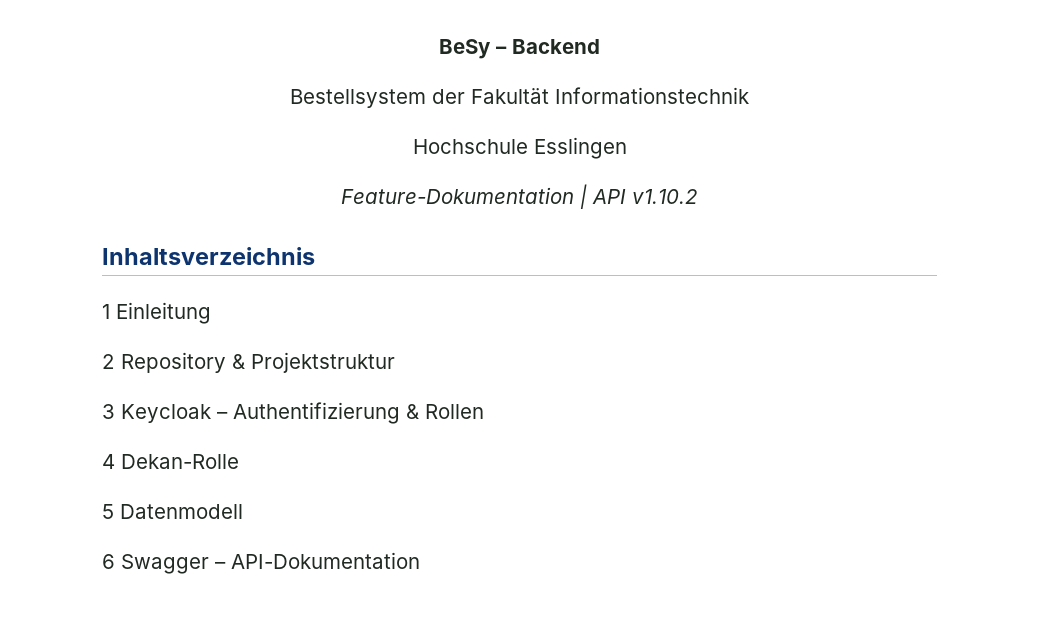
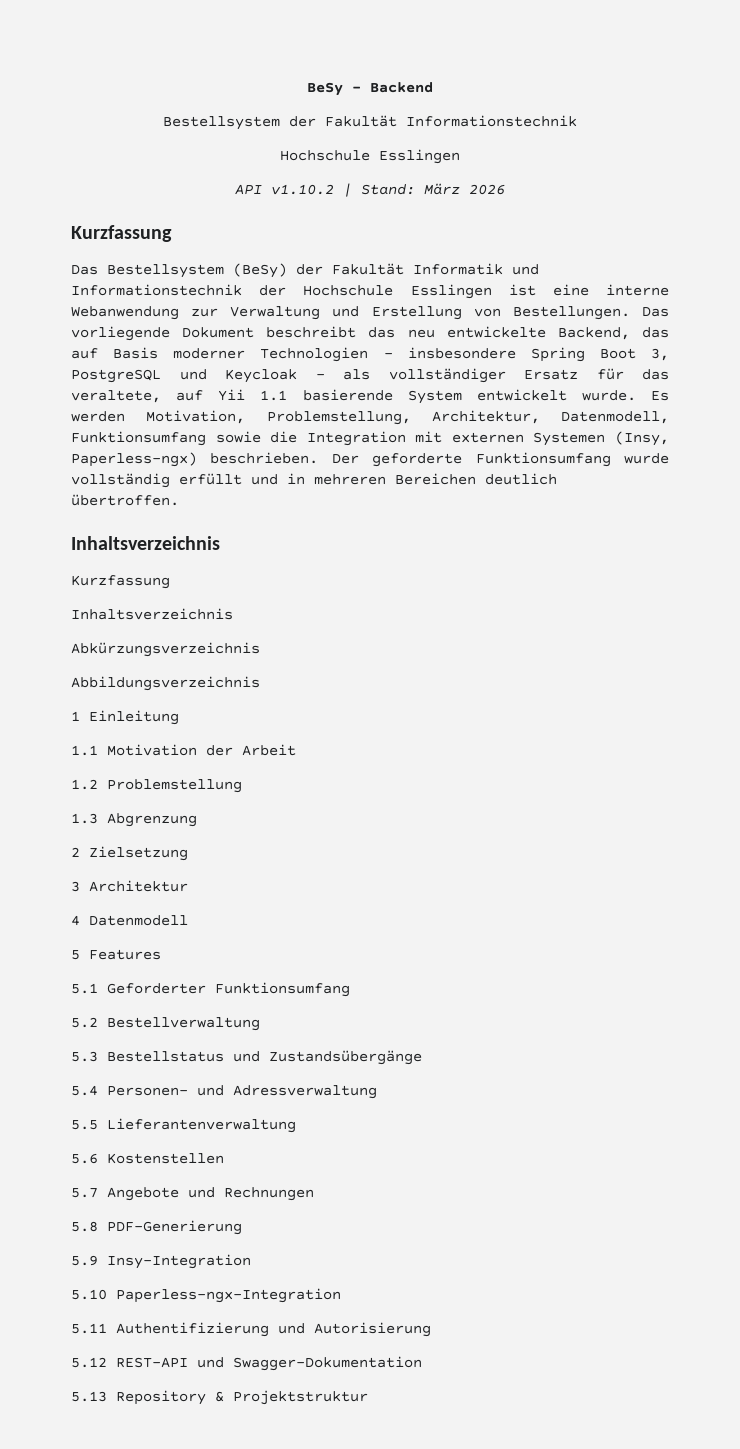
- Feature-Dokumentation | API v1.10.2
+ API v1.10.2 | Stand: März 2026
+ Kurzfassung
+ Das Bestellsystem (BeSy) der Fakultät Informatik und Informationstechnik der Hochschule Esslingen ist eine interne Webanwendung zur Verwaltung und Erstellung von Bestellungen. Das vorliegende Dokument beschreibt das neu entwickelte Backend, das auf Basis moderner Technologien – insbesondere Spring Boot 3, PostgreSQL und Keycloak – als vollständiger Ersatz für das veraltete, auf Yii 1.1 basierende System entwickelt wurde. Es werden Motivation, Problemstellung, Architektur, Datenmodell, Funktionsumfang sowie die Integration mit externen Systemen (Insy, Paperless-ngx) beschrieben. Der geforderte Funktionsumfang wurde vollständig erfüllt und in mehreren Bereichen deutlich übertroffen.
  Inhaltsverzeichnis
+ Kurzfassung
+ Inhaltsverzeichnis
+ Abkürzungsverzeichnis
+ Abbildungsverzeichnis
  1 Einleitung
- 2 Repository & Projektstruktur
- 3 Keycloak – Authentifizierung & Rollen
- 4 Dekan-Rolle
- 5 Datenmodell
- 6 Swagger – API-Dokumentation
+ 1.1 Motivation der Arbeit
+ 1.2 Problemstellung
+ 1.3 Abgrenzung
+ 2 Zielsetzung
+ 3 Architektur
+ 4 Datenmodell
+ 5 Features
+ 5.1 Geforderter Funktionsumfang
+ 5.2 Bestellverwaltung
+ 5.3 Bestellstatus und Zustandsübergänge
+ 5.4 Personen- und Adressverwaltung
+ 5.5 Lieferantenverwaltung
+ 5.6 Kostenstellen
+ 5.7 Angebote und Rechnungen
+ 5.8 PDF-Generierung
+ 5.9 Insy-Integration
+ 5.10 Paperless-ngx-Integration
+ 5.11 Authentifizierung und Autorisierung
+ 5.12 REST-API und Swagger-Dokumentation
+ 5.13 Repository & Projektstruktur

